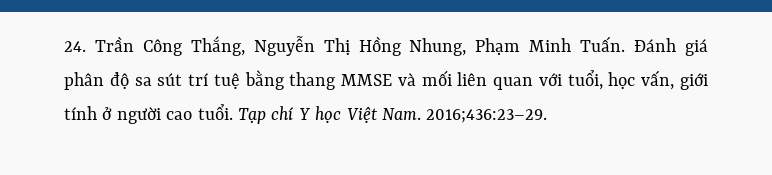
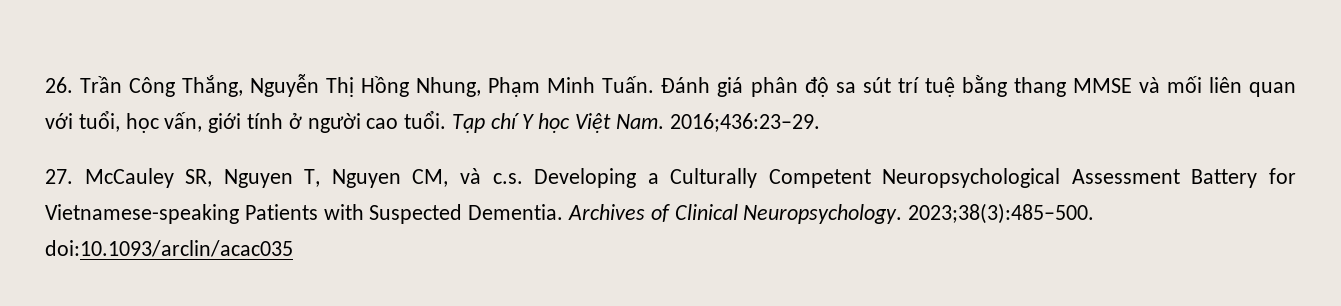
- 24. Trần Công Thắng, Nguyễn Thị Hồng Nhung, Phạm Minh Tuấn.
+ 26. Trần Công Thắng, Nguyễn Thị Hồng Nhung, Phạm Minh Tuấn.
+ 27. McCauley SR, Nguyen T, Nguyen CM, và c.s. Developing a Culturally Competent Neuropsychological Assessment Battery for Vietnamese-speaking Patients with Suspected Dementia. Archives of Clinical Neuropsychology. 2023;38(3):485–500. doi:10.1093/arclin/acac035

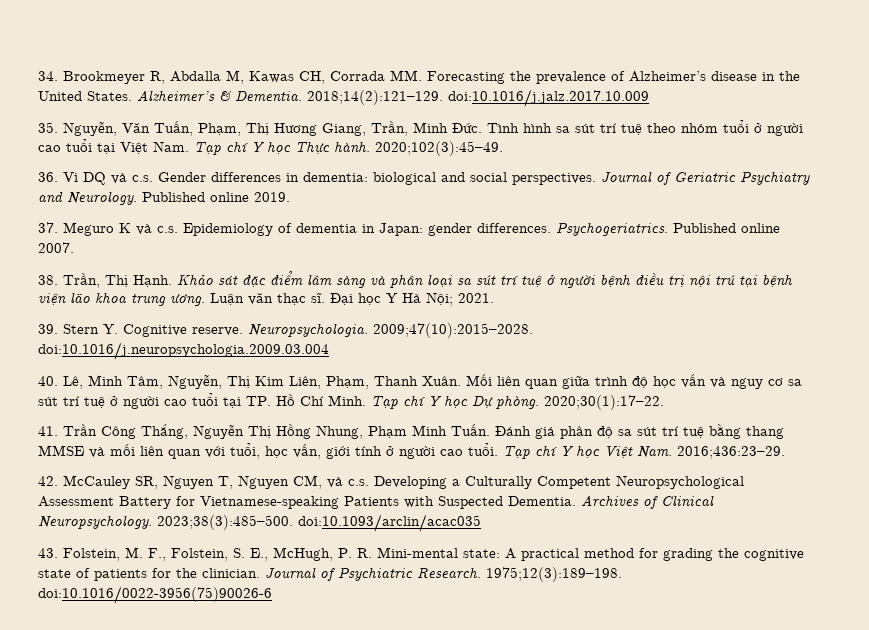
- 26. Trần Công Thắng, Nguyễn Thị Hồng Nhung, Phạm Minh Tuấn.
+ 34. Brookmeyer R, Abdalla M, Kawas CH, Corrada MM. Forecasting the prevalence of Alzheimer’s disease in the United States. Alzheimer’s & Dementia. 2018;14(2):121–129. doi:10.1016/j.jalz.2017.10.009
+ 35. Nguyễn, Văn Tuấn, Phạm, Thị Hương Giang, Trần, Minh Đức. Tình hình sa sút trí tuệ theo nhóm tuổi ở người cao tuổi tại Việt Nam. Tạp chí Y học Thực hành. 2020;102(3):45–49.
+ 36. Vi DQ và c.s. Gender differences in dementia: biological and social perspectives. Journal of Geriatric Psychiatry and Neurology. Published online 2019.
+ 37. Meguro K và c.s. Epidemiology of dementia in Japan: gender differences. Psychogeriatrics. Published online 2007.
+ 38. Trần, Thị Hạnh. Khảo sát đặc điểm lâm sàng và phân loại sa sút trí tuệ ở người bệnh điều trị nội trú tại bệnh viện lão khoa trung ương. Luận văn thạc sĩ. Đại học Y Hà Nội; 2021.
+ 39. Stern Y. Cognitive reserve. Neuropsychologia. 2009;47(10):2015–2028. doi:10.1016/j.neuropsychologia.2009.03.004
+ 40. Lê, Minh Tâm, Nguyễn, Thị Kim Liên, Phạm, Thanh Xuân. Mối liên quan giữa trình độ học vấn và nguy cơ sa sút trí tuệ ở người cao tuổi tại TP. Hồ Chí Minh. Tạp chí Y học Dự phòng. 2020;30(1):17–22.
+ 41. Trần Công Thắng, Nguyễn Thị Hồng Nhung, Phạm Minh Tuấn.
- 27. McCauley SR, Nguyen T, Nguyen CM, và c.s. Developing a Culturally Competent Neuropsychological Assessment Battery for Vietnamese-speaking Patients with Suspected Dementia.
+ 42. McCauley SR, Nguyen T, Nguyen CM, và c.s. Developing a Culturally Competent Neuropsychological Assessment Battery for Vietnamese-speaking Patients with Suspected Dementia.
+ 43. Folstein, M. F., Folstein, S. E., McHugh, P. R. Mini-mental state: A practical method for grading the cognitive state of patients for the clinician. Journal of Psychiatric Research. 1975;12(3):189–198. doi:10.1016/0022-3956(75)90026-6

